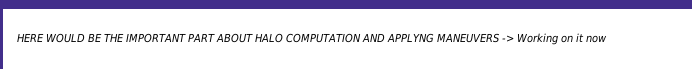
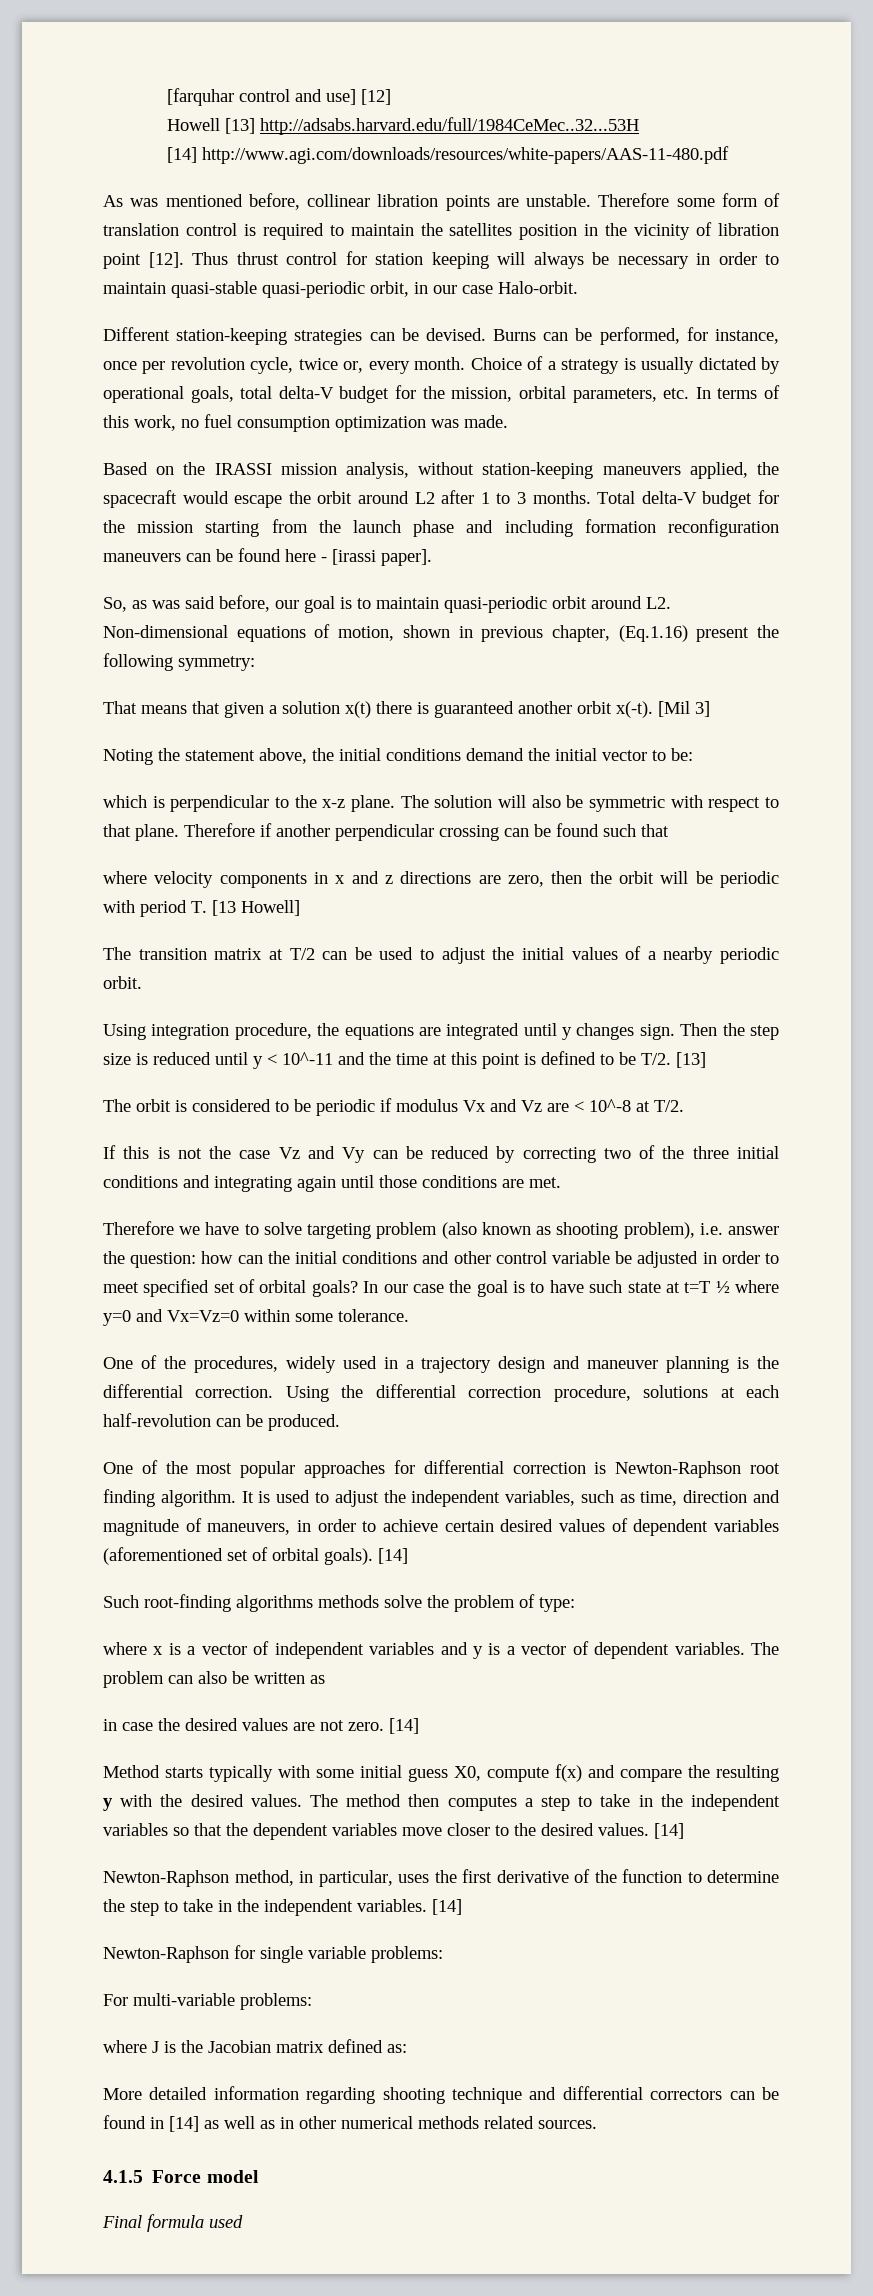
- HERE WOULD BE THE IMPORTANT PART ABOUT HALO COMPUTATION AND APPLYNG MANEUVERS -> Working on it now
+ [farquhar control and use] [12]
+ Howell [13] http://adsabs.harvard.edu/full/1984CeMec..32...53H
+ [14] http://www.agi.com/downloads/resources/white-papers/AAS-11-480.pdf
+ As was mentioned before, collinear libration points are unstable. Therefore some form of translation control is required to maintain the satellites position in the vicinity of libration point [12]. Thus thrust control for station keeping will always be necessary in order to maintain quasi-stable quasi-periodic orbit, in our case Halo-orbit.
+ Different station-keeping strategies can be devised. Burns can be performed, for instance, once per revolution cycle, twice or, every month. Choice of a strategy is usually dictated by operational goals, total delta-V budget for the mission, orbital parameters, etc. In terms of this work, no fuel consumption optimization was made.
+ Based on the IRASSI mission analysis, without station-keeping maneuvers applied, the spacecraft would escape the orbit around L2 after 1 to 3 months. Total delta-V budget for the mission starting from the launch phase and including formation reconfiguration maneuvers can be found here - [irassi paper].
+ So, as was said before, our goal is to maintain quasi-periodic orbit around L2. Non-dimensional equations of motion, shown in previous chapter, (Eq.1.16) present the following symmetry:
+ That means that given a solution x(t) there is guaranteed another orbit x(-t). [Mil 3]
+ Noting the statement above, the initial conditions demand the initial vector to be:
+ which is perpendicular to the x-z plane. The solution will also be symmetric with respect to that plane. Therefore if another perpendicular crossing can be found such that
+ where velocity components in x and z directions are zero, then the orbit will be periodic with period T. [13 Howell]
+ The transition matrix at T/2 can be used to adjust the initial values of a nearby periodic orbit.
+ Using integration procedure, the equations are integrated until y changes sign. Then the step size is reduced until y < 10^-11 and the time at this point is defined to be T/2. [13]
+ The orbit is considered to be periodic if modulus Vx and Vz are < 10^-8 at T/2.
+ If this is not the case Vz and Vy can be reduced by correcting two of the three initial conditions and integrating again until those conditions are met.
+ Therefore we have to solve targeting problem (also known as shooting problem), i.e. answer the question: how can the initial conditions and other control variable be adjusted in order to meet specified set of orbital goals? In our case the goal is to have such state at t=T ½ where y=0 and Vx=Vz=0 within some tolerance.
+ One of the procedures, widely used in a trajectory design and maneuver planning is the differential correction. Using the differential correction procedure, solutions at each half-revolution can be produced.
+ One of the most popular approaches for differential correction is Newton-Raphson root finding algorithm. It is used to adjust the independent variables, such as time, direction and magnitude of maneuvers, in order to achieve certain desired values of dependent variables (aforementioned set of orbital goals). [14]
+ Such root-finding algorithms methods solve the problem of type:
+ where x is a vector of independent variables and y is a vector of dependent variables. The problem can also be written as
+ in case the desired values are not zero. [14]
+ Method starts typically with some initial guess X0, compute f(x) and compare the resulting y with the desired values. The method then computes a step to take in the independent variables so that the dependent variables move closer to the desired values. [14]
+ Newton-Raphson method, in particular, uses the first derivative of the function to determine the step to take in the independent variables. [14]
+ Newton-Raphson for single variable problems:
+ For multi-variable problems:
+ where J is the Jacobian matrix defined as:
+ More detailed information regarding shooting technique and differential correctors can be found in [14] as well as in other numerical methods related sources.
+ 4.1.5 Force model
+ Final formula used

